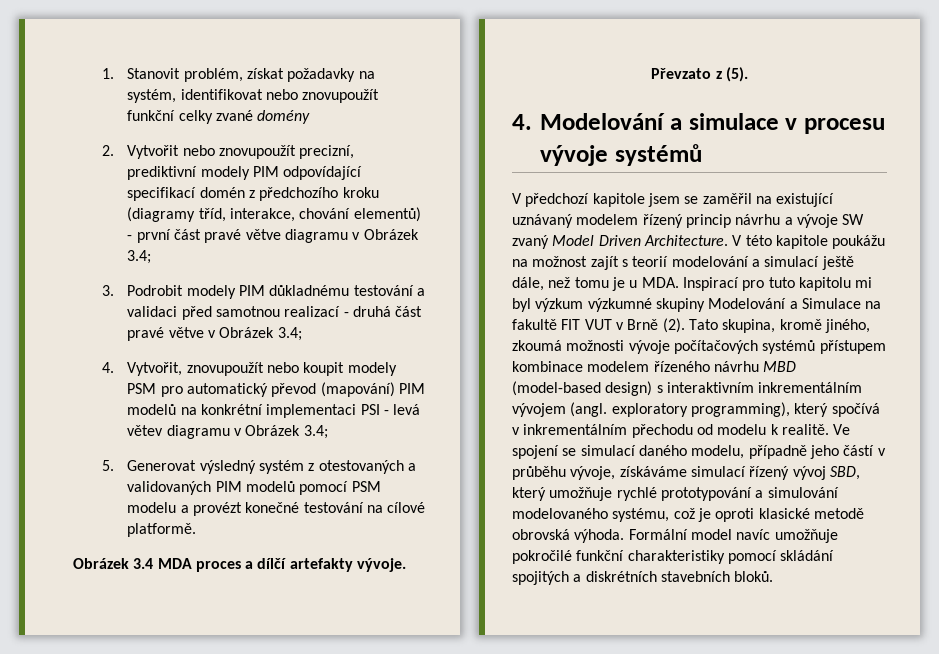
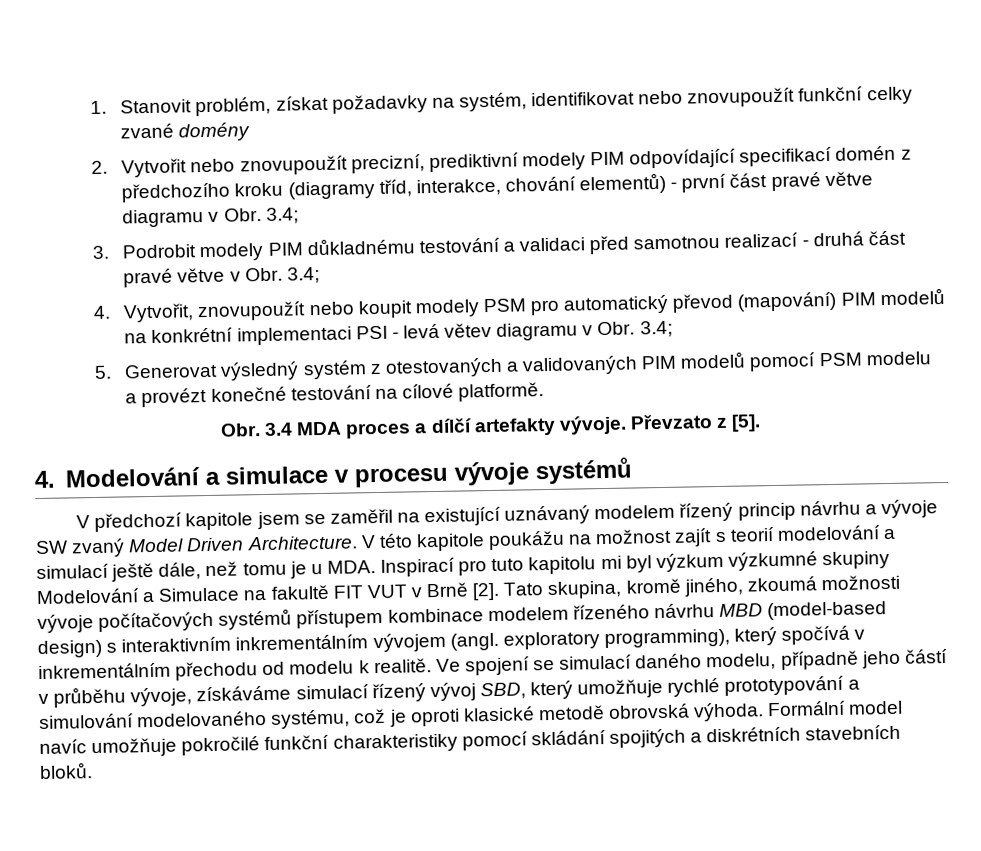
- 2. Vytvořit nebo znovupoužít precizní, prediktivní modely PIM odpovídající specifikací domén z předchozího kroku (diagramy tříd, interakce, chování elementů) - první část pravé větve diagramu v Obrázek 3.4;
+ 2. Vytvořit nebo znovupoužít precizní, prediktivní modely PIM odpovídající specifikací domén z předchozího kroku (diagramy tříd, interakce, chování elementů) - první část pravé větve diagramu v Obr. 3.4;
- 3. Podrobit modely PIM důkladnému testování a validaci před samotnou realizací - druhá část pravé větve v Obrázek 3.4;
+ 3. Podrobit modely PIM důkladnému testování a validaci před samotnou realizací - druhá část pravé větve v Obr. 3.4;
- 4. Vytvořit, znovupoužít nebo koupit modely PSM pro automatický převod (mapování) PIM modelů na konkrétní implementaci PSI - levá větev diagramu v Obrázek 3.4;
+ 4. Vytvořit, znovupoužít nebo koupit modely PSM pro automatický převod (mapování) PIM modelů na konkrétní implementaci PSI - levá větev diagramu v Obr. 3.4;
- Obrázek 3.4 MDA proces a dílčí artefakty vývoje.
+ Obr. 3.4 MDA proces a dílčí artefakty vývoje.
- Převzato z (5).
+ Převzato z [5].
- V této kapitole poukážu na možnost zajít s teorií modelování a simulací ještě dále, než tomu je u MDA. Inspirací pro tuto kapitolu mi byl výzkum výzkumné skupiny Modelování a Simulace na fakultě FIT VUT v Brně (2).
+ V této kapitole poukážu na možnost zajít s teorií modelování a simulací ještě dále, než tomu je u MDA. Inspirací pro tuto kapitolu mi byl výzkum výzkumné skupiny Modelování a Simulace na fakultě FIT VUT v Brně [2].

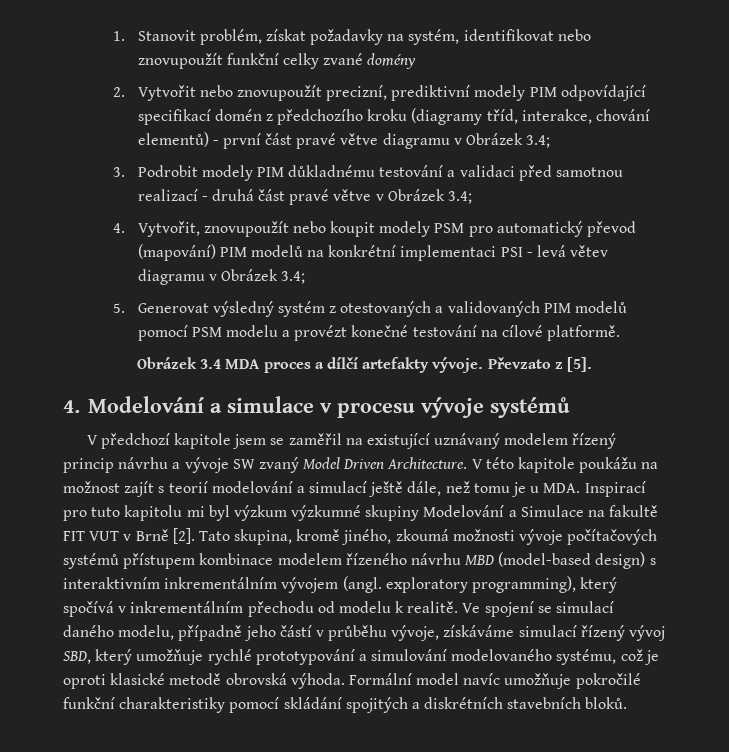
- 2. Vytvořit nebo znovupoužít precizní, prediktivní modely PIM odpovídající specifikací domén z předchozího kroku (diagramy tříd, interakce, chování elementů) - první část pravé větve diagramu v Obr. 3.4;
+ 2. Vytvořit nebo znovupoužít precizní, prediktivní modely PIM odpovídající specifikací domén z předchozího kroku (diagramy tříd, interakce, chování elementů) - první část pravé větve diagramu v Obrázek 3.4;
- 3. Podrobit modely PIM důkladnému testování a validaci před samotnou realizací - druhá část pravé větve v Obr. 3.4;
+ 3. Podrobit modely PIM důkladnému testování a validaci před samotnou realizací - druhá část pravé větve v Obrázek 3.4;
- 4. Vytvořit, znovupoužít nebo koupit modely PSM pro automatický převod (mapování) PIM modelů na konkrétní implementaci PSI - levá větev diagramu v Obr. 3.4;
+ 4. Vytvořit, znovupoužít nebo koupit modely PSM pro automatický převod (mapování) PIM modelů na konkrétní implementaci PSI - levá větev diagramu v Obrázek 3.4;
- Obr. 3.4 MDA proces a dílčí artefakty vývoje.
+ Obrázek 3.4 MDA proces a dílčí artefakty vývoje.

